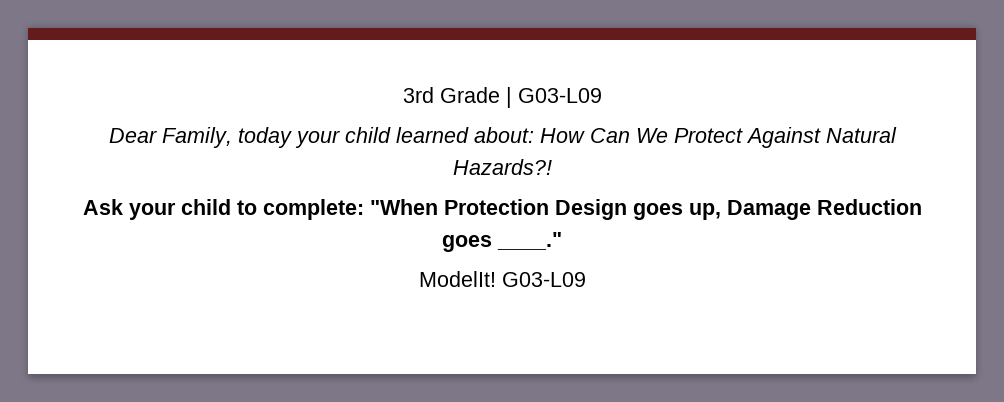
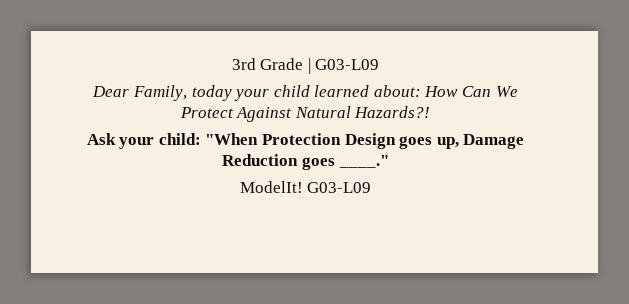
- Ask your child to complete: "When Protection Design goes up, Damage Reduction goes ____."
+ Ask your child: "When Protection Design goes up, Damage Reduction goes ____."

